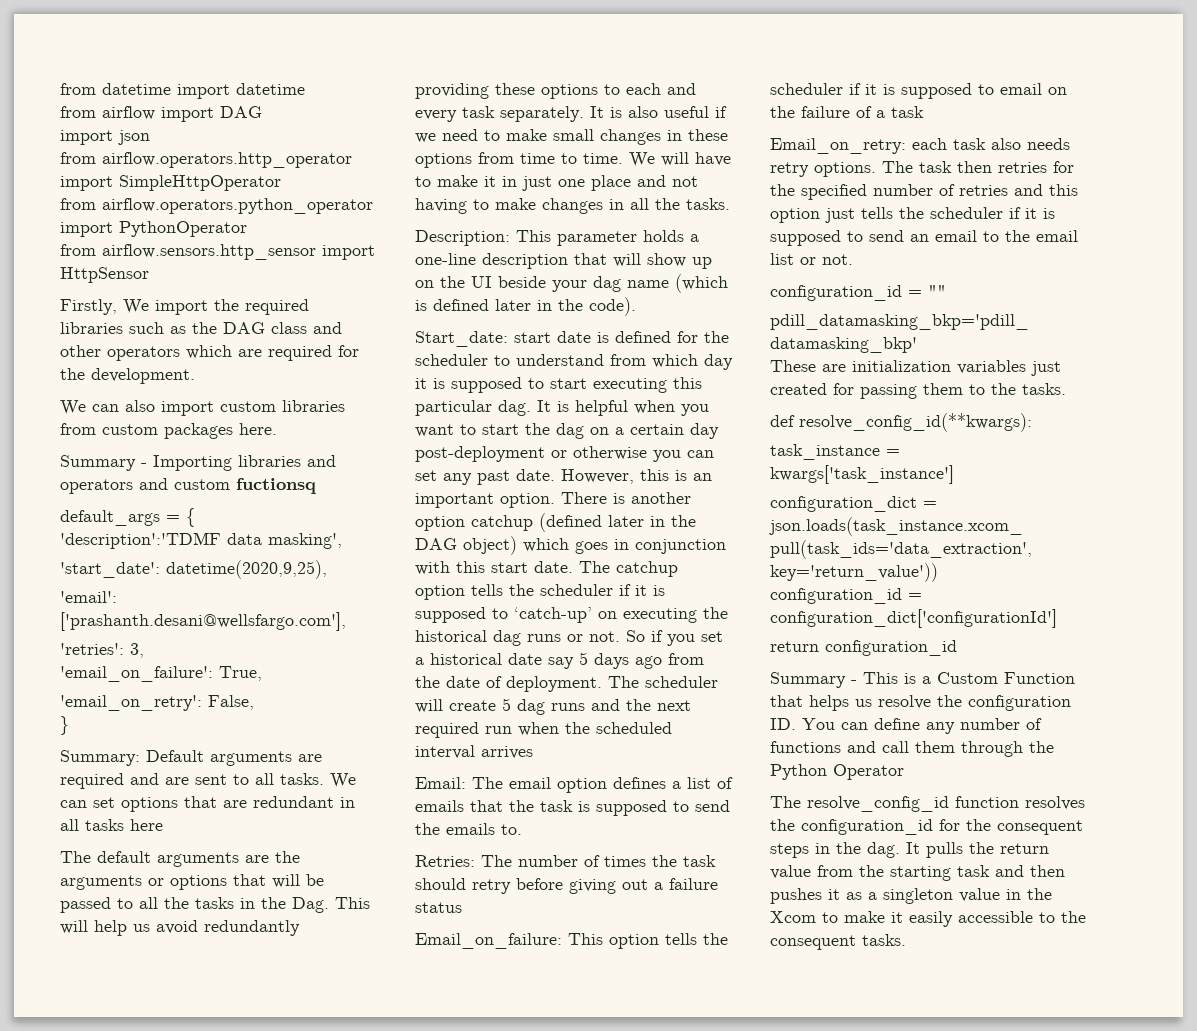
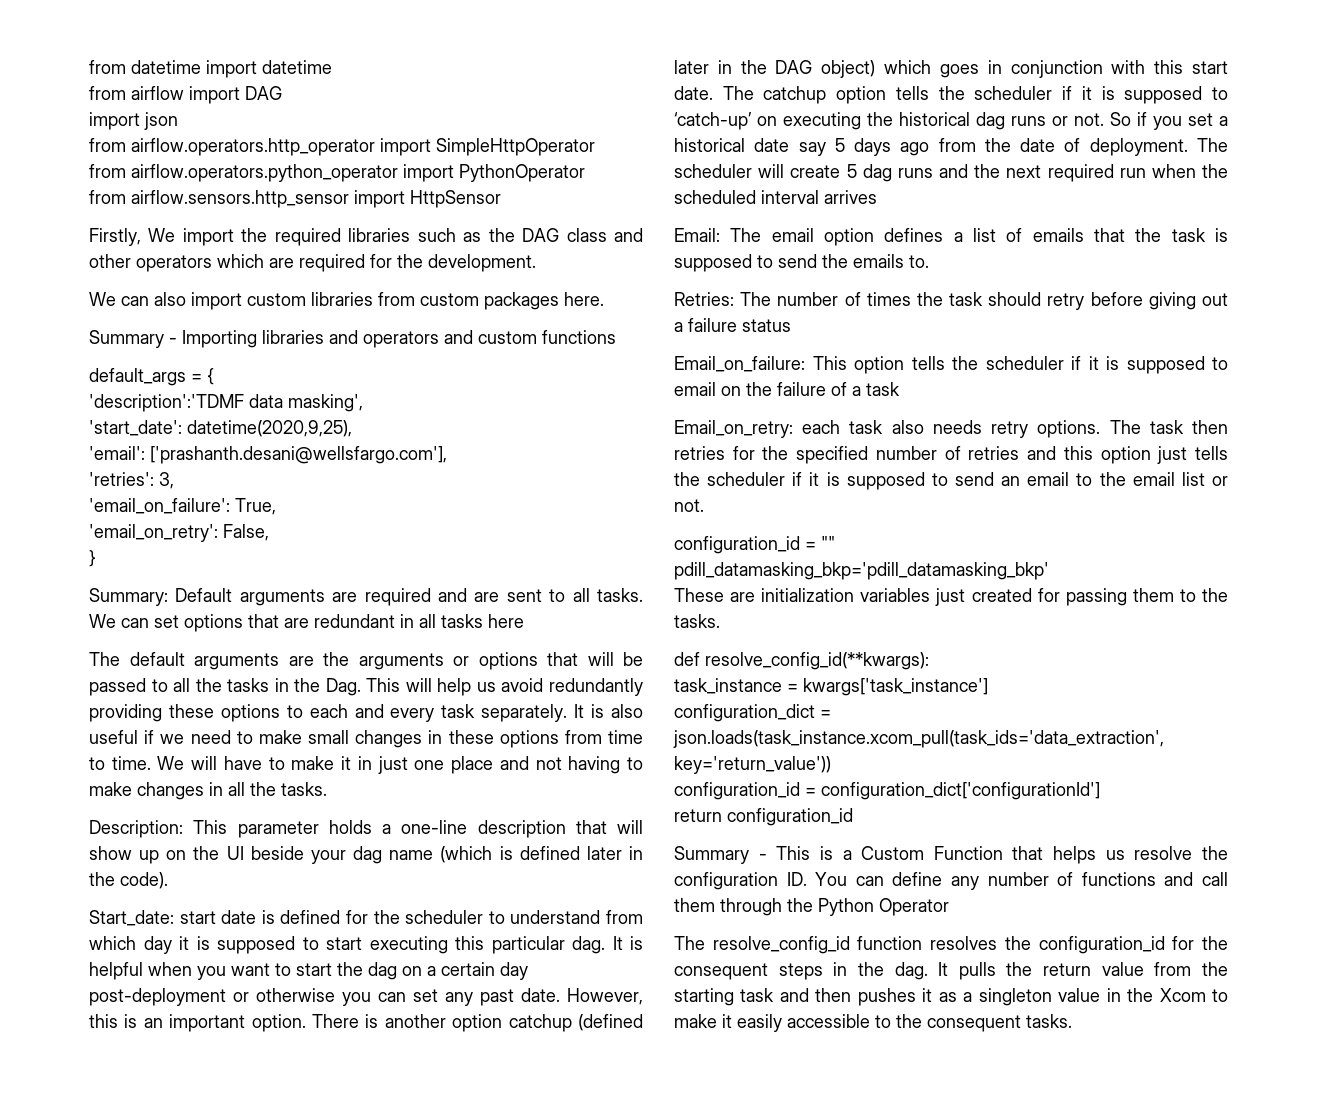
- Summary - Importing libraries and operators and custom fuctionsq
+ Summary - Importing libraries and operators and custom functions

